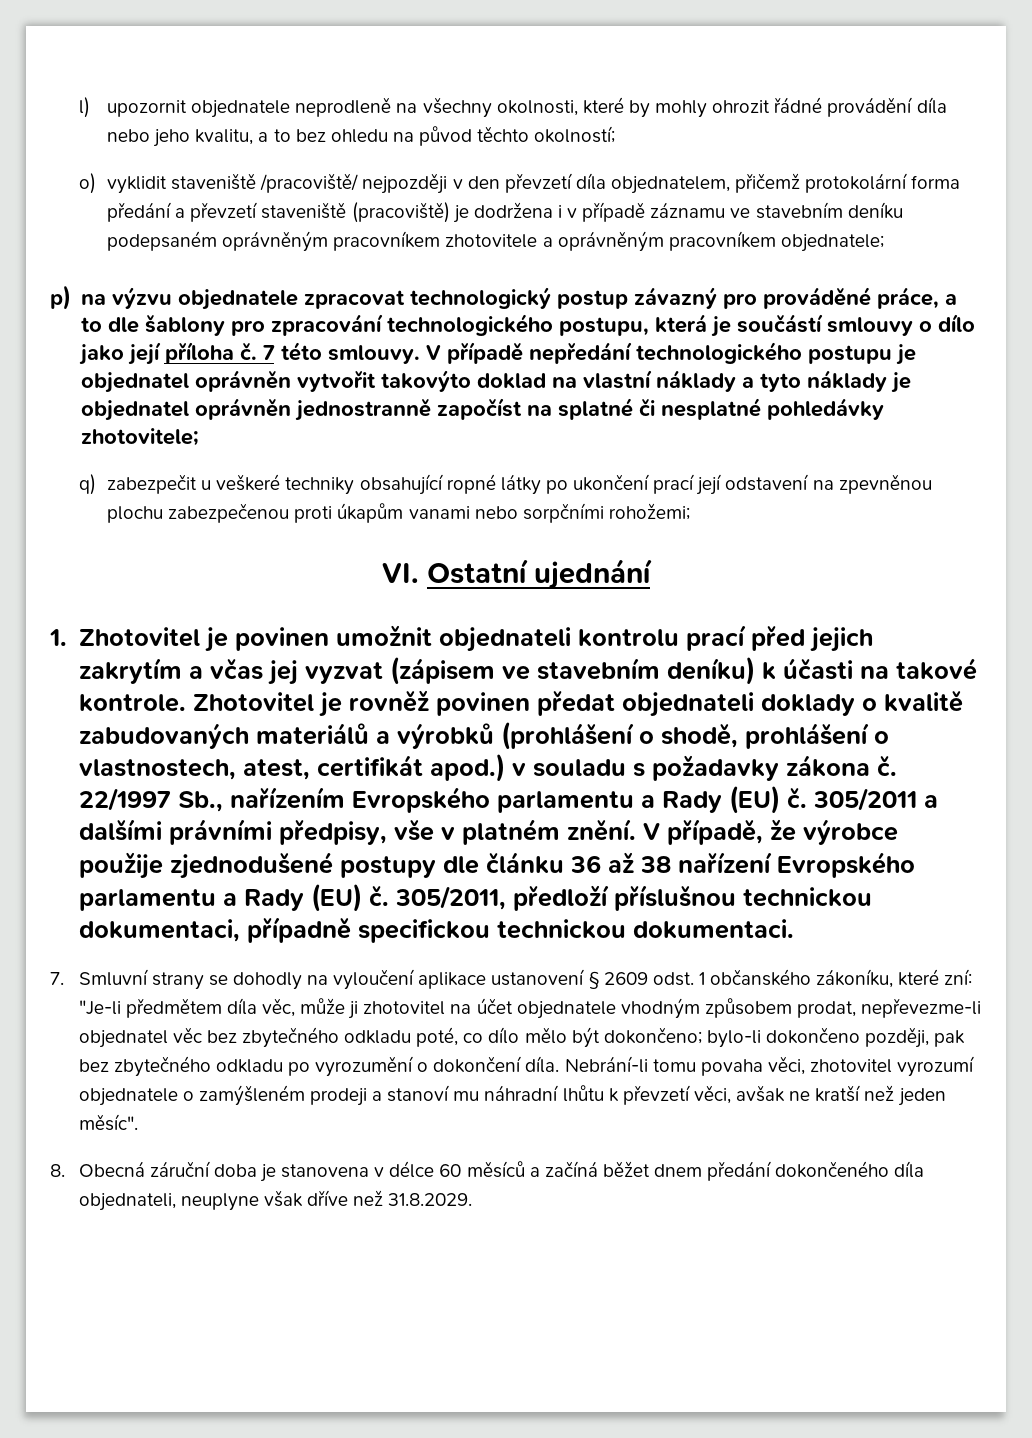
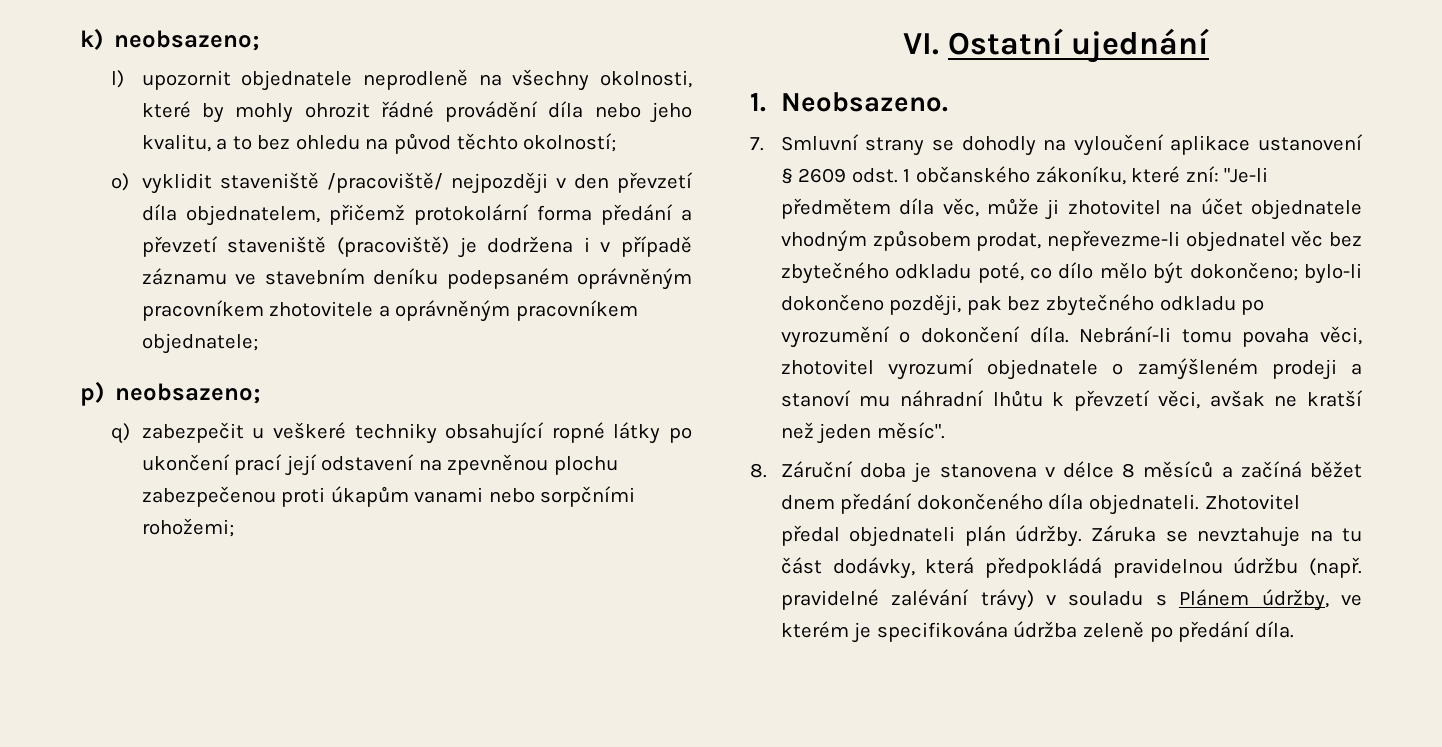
+ k) neobsazeno;
- p) na výzvu objednatele zpracovat technologický postup závazný pro prováděné práce, a to dle šablony pro zpracování technologického postupu, která je součástí smlouvy o dílo jako její příloha č. 7 této smlouvy. V případě nepředání technologického postupu je objednatel oprávněn vytvořit takovýto doklad na vlastní náklady a tyto náklady je objednatel oprávněn jednostranně započíst na splatné či nesplatné pohledávky zhotovitele;
+ p) neobsazeno;
- 1. Zhotovitel je povinen umožnit objednateli kontrolu prací před jejich zakrytím a včas jej vyzvat (zápisem ve stavebním deníku) k účasti na takové kontrole. Zhotovitel je rovněž povinen předat objednateli doklady o kvalitě zabudovaných materiálů a výrobků (prohlášení o shodě, prohlášení o vlastnostech, atest, certifikát apod.) v souladu s požadavky zákona č. 22/1997 Sb., nařízením Evropského parlamentu a Rady (EU) č. 305/2011 a dalšími právními předpisy, vše v platném znění. V případě, že výrobce použije zjednodušené postupy dle článku 36 až 38 nařízení Evropského parlamentu a Rady (EU) č. 305/2011, předloží příslušnou technickou dokumentaci, případně specifickou technickou dokumentaci.
+ 1. Neobsazeno.
- 8. Obecná záruční doba je stanovena v délce 60 měsíců a začíná běžet dnem předání dokončeného díla objednateli, neuplyne však dříve než 31.8.2029.
+ 8. Záruční doba je stanovena v délce 8 měsíců a začíná běžet dnem předání dokončeného díla objednateli. Zhotovitel předal objednateli plán údržby. Záruka se nevztahuje na tu část dodávky, která předpokládá pravidelnou údržbu (např. pravidelné zalévání trávy) v souladu s Plánem údržby, ve kterém je specifikována údržba zeleně po předání díla.

